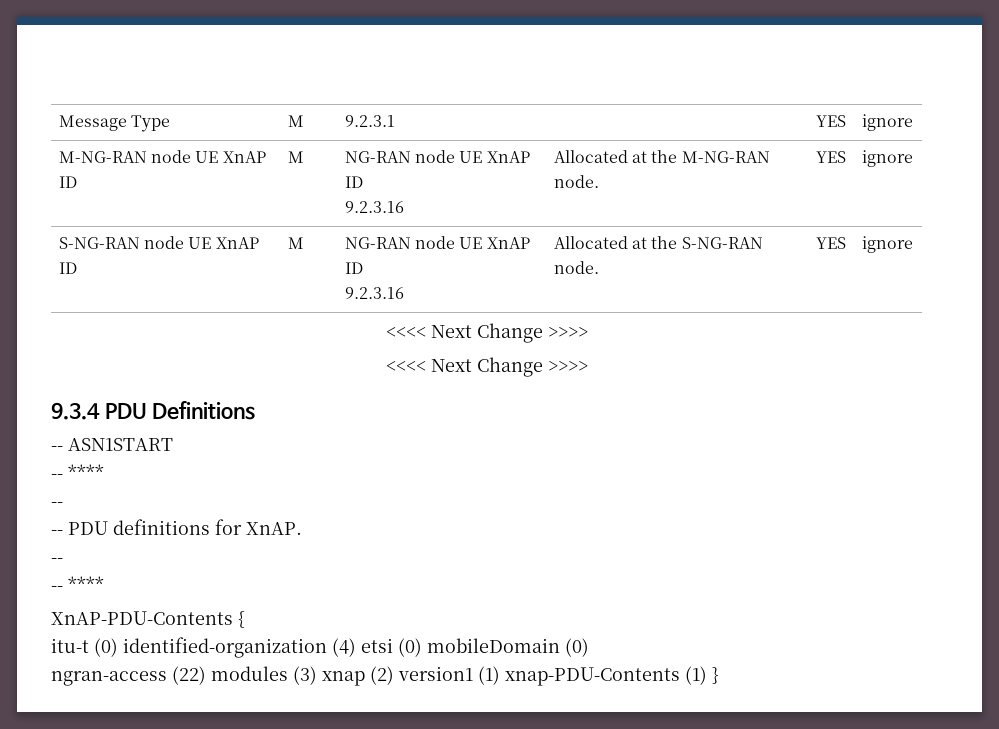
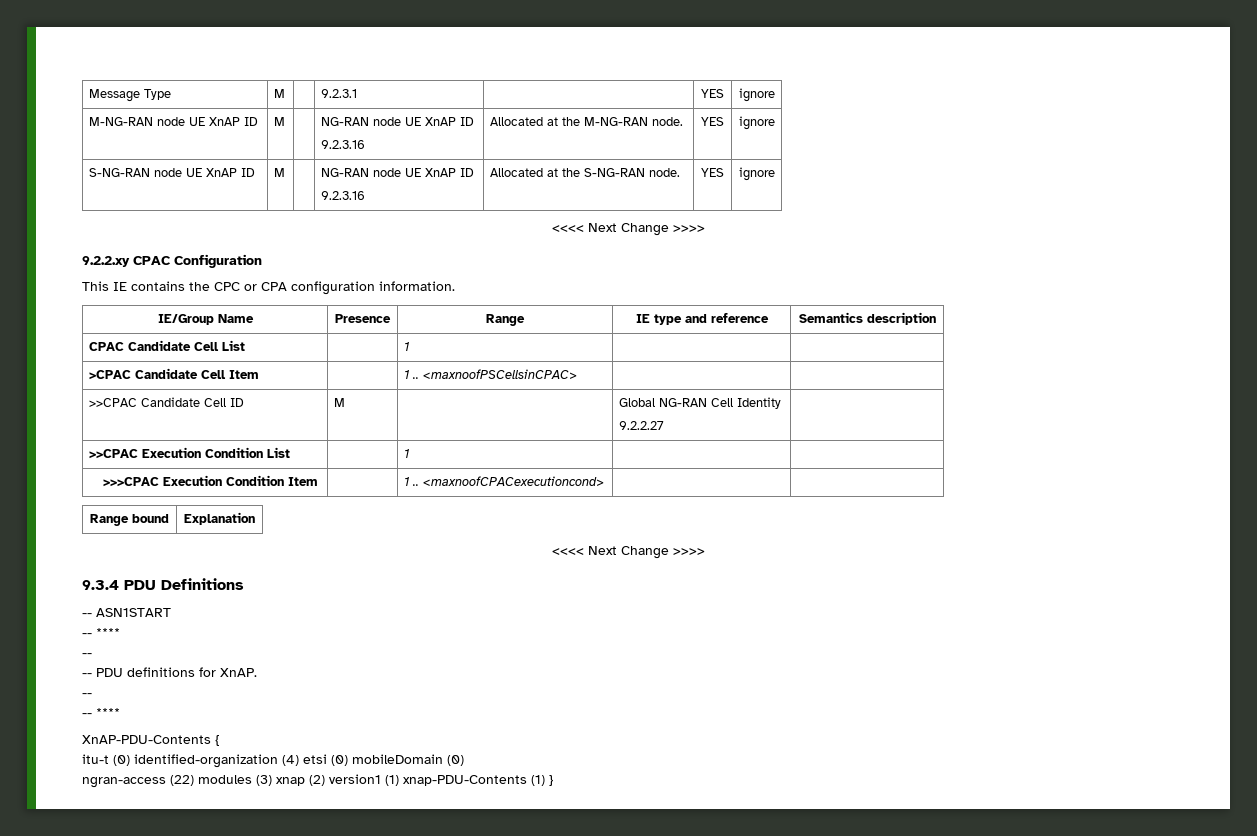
+ 9.2.2.xy CPAC Configuration
+ This IE contains the CPC or CPA configuration information.
+ IE/Group Name | Presence | Range | IE type and reference | Semantics description
+ CPAC Candidate Cell List | | 1 | |
+ >CPAC Candidate Cell Item | | 1 .. <maxnoofPSCellsinCPAC> | |
+ >>CPAC Candidate Cell ID | M | | Global NG-RAN Cell Identity
+ 9.2.2.27 |
+ >>CPAC Execution Condition List | | 1 | |
+ >>>CPAC Execution Condition Item | | 1 .. <maxnoofCPACexecutioncond> | |
+ Range bound | Explanation

